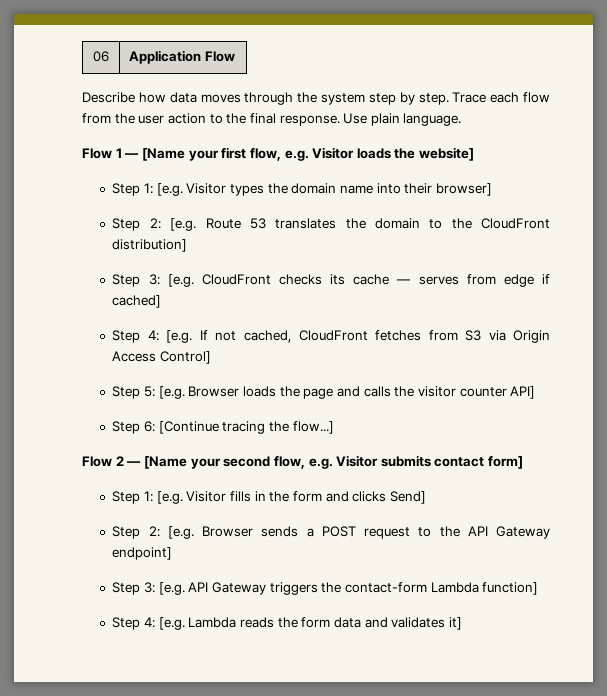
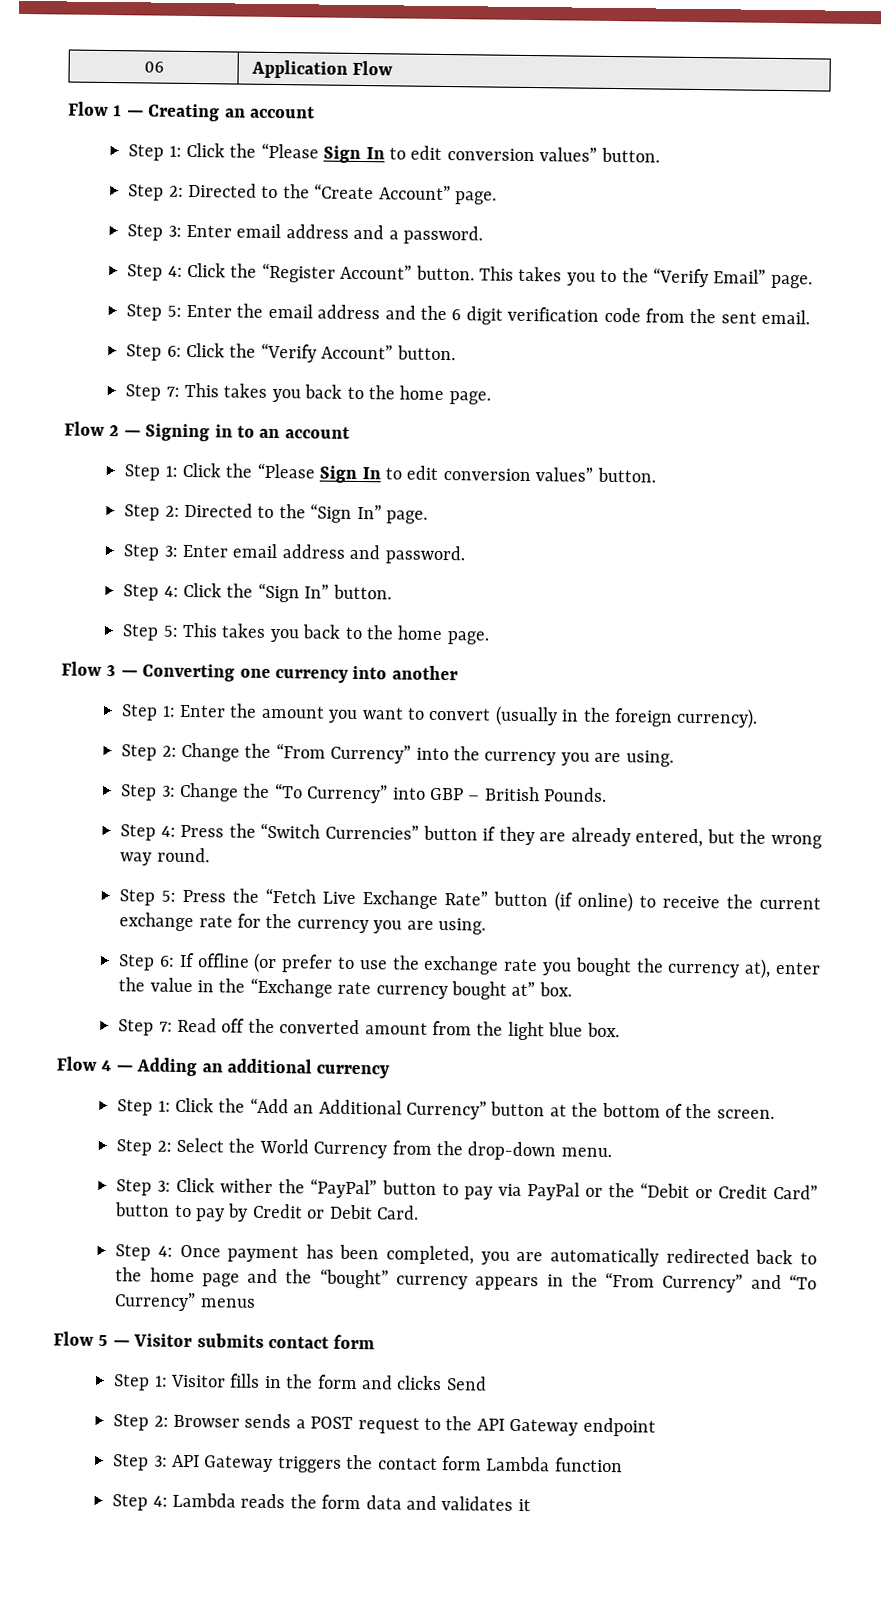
- Describe how data moves through the system step by step. Trace each flow from the user action to the final response. Use plain language.
- Flow 1 — [Name your first flow, e.g. Visitor loads the website]
- Step 1: [e.g. Visitor types the domain name into their browser]
- Step 2: [e.g. Route 53 translates the domain to the CloudFront distribution]
- Step 3: [e.g. CloudFront checks its cache — serves from edge if cached]
- Step 4: [e.g. If not cached, CloudFront fetches from S3 via Origin Access Control]
- Step 5: [e.g. Browser loads the page and calls the visitor counter API]
- Step 6: [Continue tracing the flow...]
- Flow 2 — [Name your second flow, e.g. Visitor submits contact form]
- Step 1: [e.g. Visitor fills in the form and clicks Send]
- Step 2: [e.g. Browser sends a POST request to the API Gateway endpoint]
- Step 3: [e.g. API Gateway triggers the contact-form Lambda function]
- Step 4: [e.g. Lambda reads the form data and validates it]
+ Flow 1 — Creating an account
+ Step 1: Click the “Please Sign In to edit conversion values” button.
+ Step 2: Directed to the “Create Account” page.
+ Step 3: Enter email address and a password.
+ Step 4: Click the “Register Account” button. This takes you to the “Verify Email” page.
+ Step 5: Enter the email address and the 6 digit verification code from the sent email.
+ Step 6: Click the “Verify Account” button.
+ Step 7: This takes you back to the home page.
+ Flow 2 — Signing in to an account
+ Step 1: Click the “Please Sign In to edit conversion values” button.
+ Step 2: Directed to the “Sign In” page.
+ Step 3: Enter email address and password.
+ Step 4: Click the “Sign In” button.
+ Step 5: This takes you back to the home page.
+ Flow 3 — Converting one currency into another
+ Step 1: Enter the amount you want to convert (usually in the foreign currency).
+ Step 2: Change the “From Currency” into the currency you are using.
+ Step 3: Change the “To Currency” into GBP – British Pounds.
+ Step 4: Press the “Switch Currencies” button if they are already entered, but the wrong way round.
+ Step 5: Press the “Fetch Live Exchange Rate” button (if online) to receive the current exchange rate for the currency you are using.
+ Step 6: If offline (or prefer to use the exchange rate you bought the currency at), enter the value in the “Exchange rate currency bought at” box.
+ Step 7: Read off the converted amount from the light blue box.
+ Flow 4 — Adding an additional currency
+ Step 1: Click the “Add an Additional Currency” button at the bottom of the screen.
+ Step 2: Select the World Currency from the drop-down menu.
+ Step 3: Click wither the “PayPal” button to pay via PayPal or the “Debit or Credit Card” button to pay by Credit or Debit Card.
+ Step 4: Once payment has been completed, you are automatically redirected back to the home page and the “bought” currency appears in the “From Currency” and “To Currency” menus
+ Flow 5 — Visitor submits contact form
+ Step 1: Visitor fills in the form and clicks Send
+ Step 2: Browser sends a POST request to the API Gateway endpoint
+ Step 3: API Gateway triggers the contact form Lambda function
+ Step 4: Lambda reads the form data and validates it

